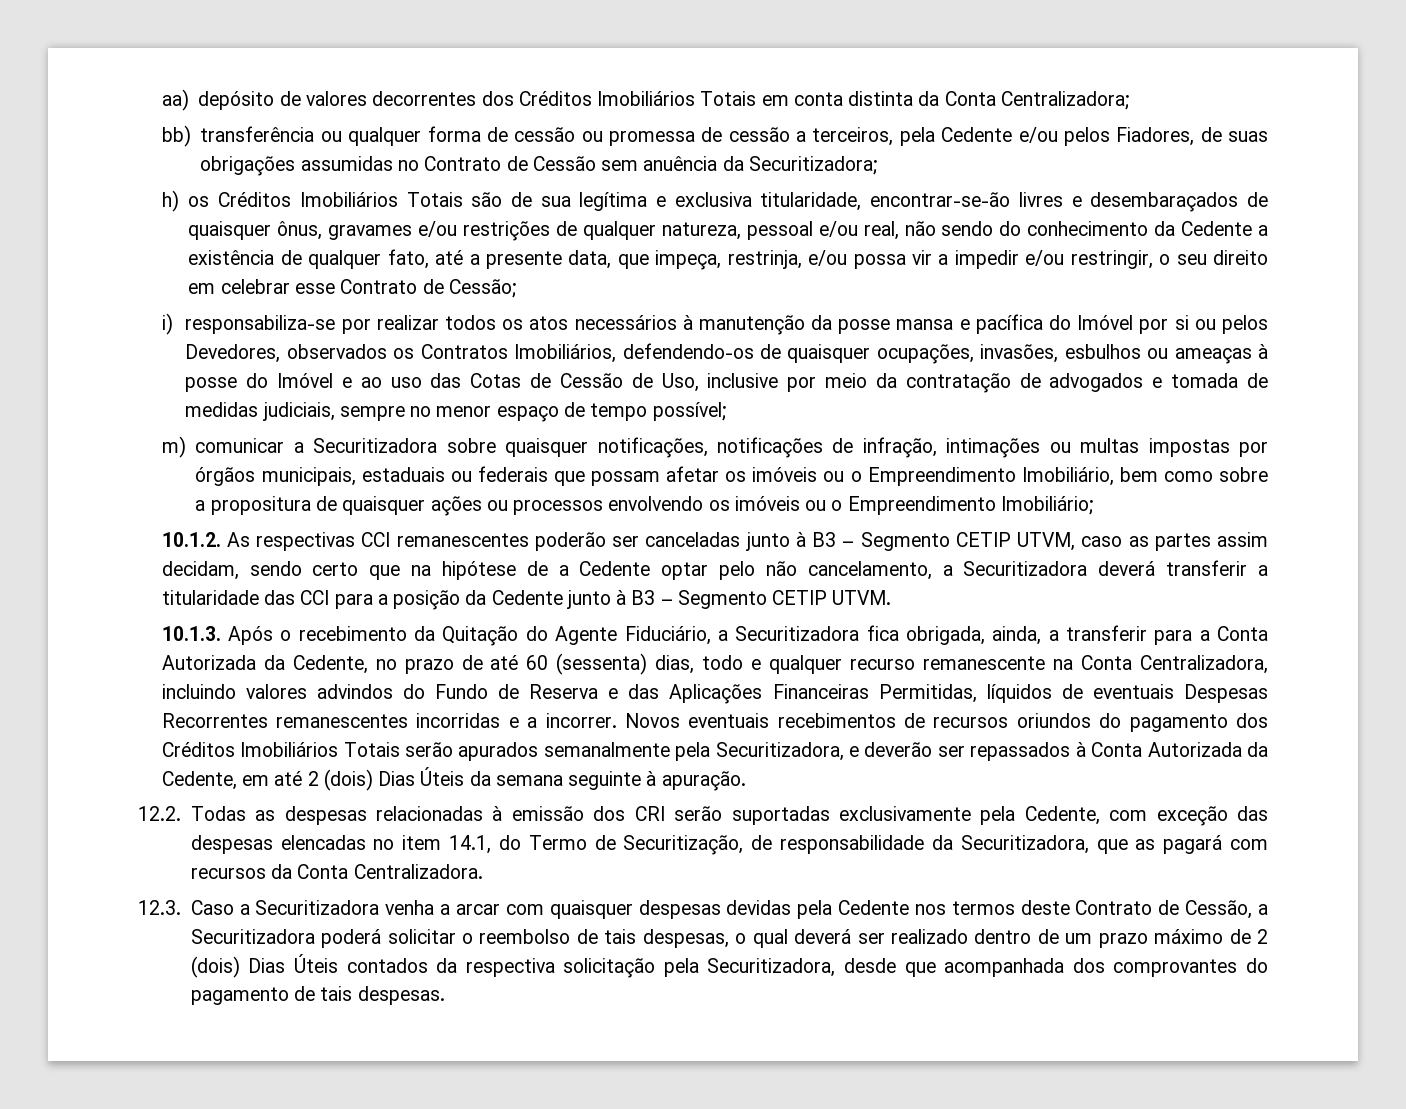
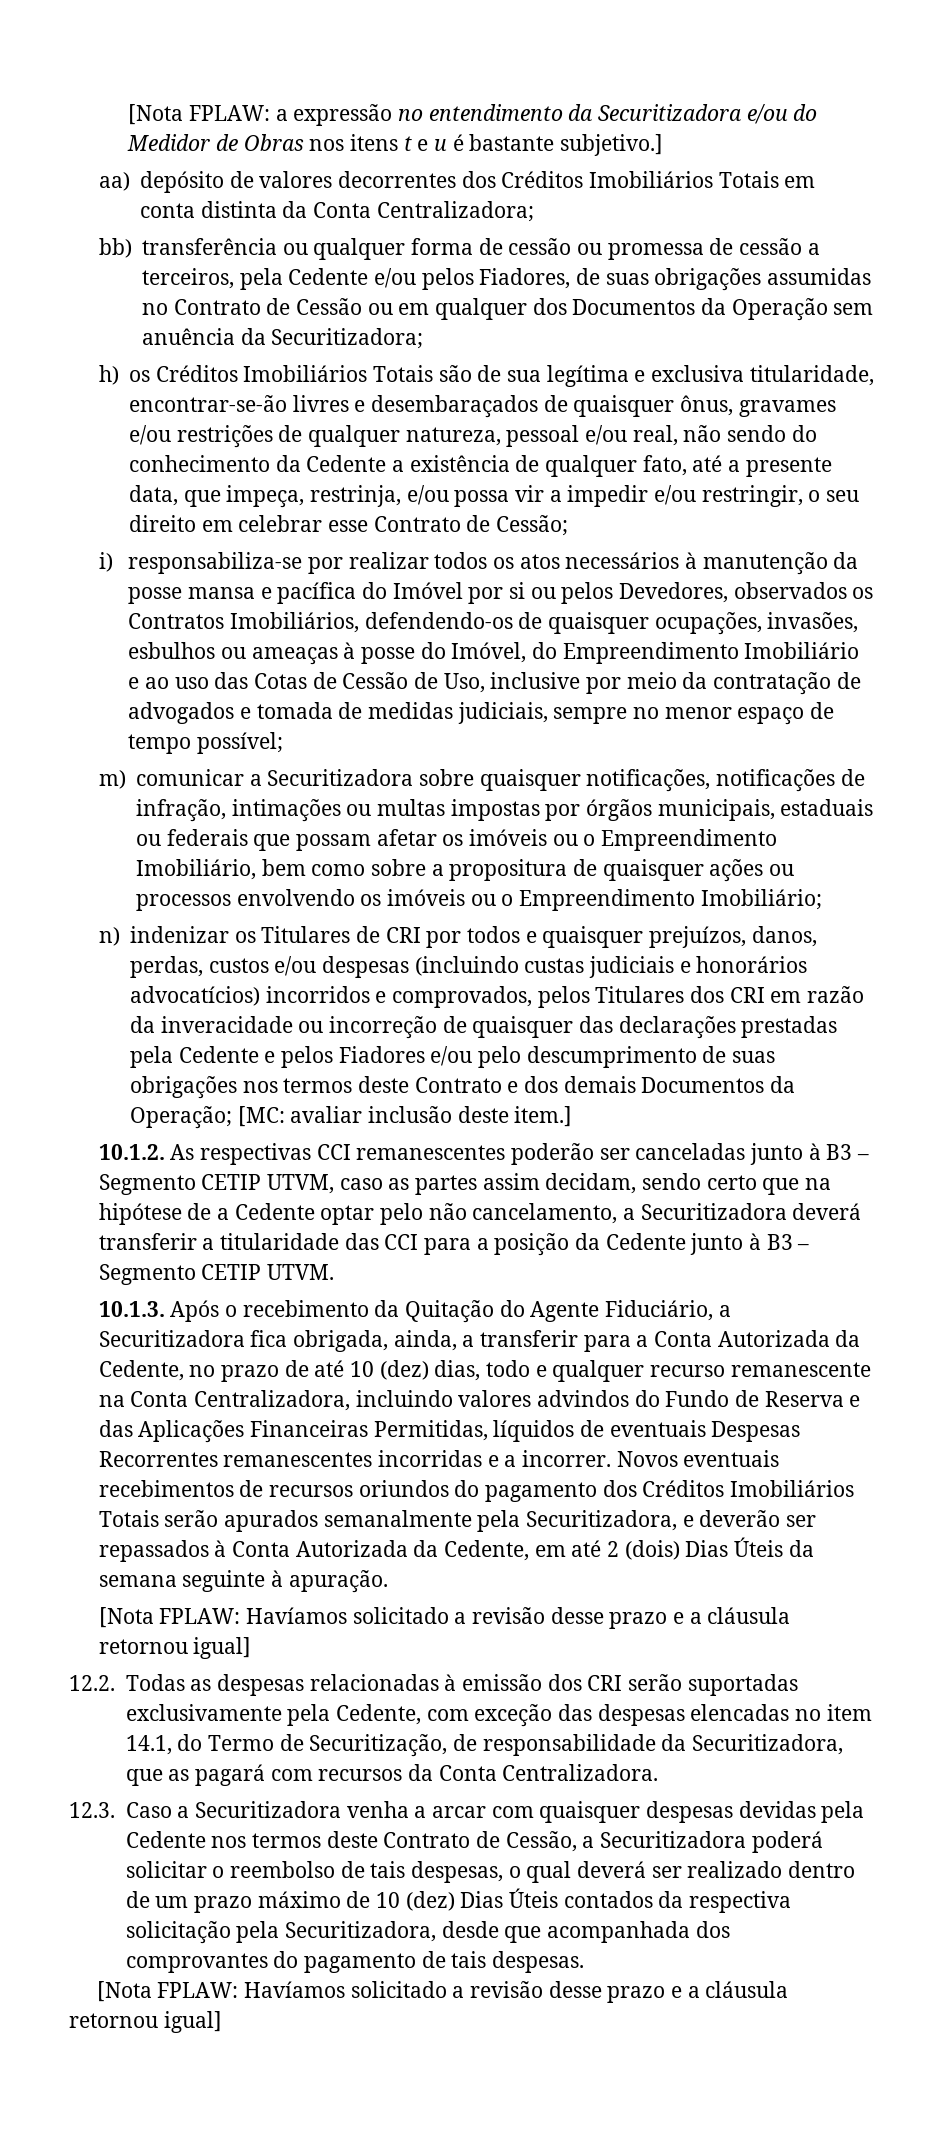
+ [Nota FPLAW: a expressão no entendimento da Securitizadora e/ou do Medidor de Obras nos itens t e u é bastante subjetivo.]
- bb) transferência ou qualquer forma de cessão ou promessa de cessão a terceiros, pela Cedente e/ou pelos Fiadores, de suas obrigações assumidas no Contrato de Cessão sem anuência da Securitizadora;
+ bb) transferência ou qualquer forma de cessão ou promessa de cessão a terceiros, pela Cedente e/ou pelos Fiadores, de suas obrigações assumidas no Contrato de Cessão ou em qualquer dos Documentos da Operação sem anuência da Securitizadora;
- i) responsabiliza-se por realizar todos os atos necessários à manutenção da posse mansa e pacífica do Imóvel por si ou pelos Devedores, observados os Contratos Imobiliários, defendendo-os de quaisquer ocupações, invasões, esbulhos ou ameaças à posse do Imóvel e ao uso das Cotas de Cessão de Uso, inclusive por meio da contratação de advogados e tomada de medidas judiciais, sempre no menor espaço de tempo possível;
+ i) responsabiliza-se por realizar todos os atos necessários à manutenção da posse mansa e pacífica do Imóvel por si ou pelos Devedores, observados os Contratos Imobiliários, defendendo-os de quaisquer ocupações, invasões, esbulhos ou ameaças à posse do Imóvel, do Empreendimento Imobiliário e ao uso das Cotas de Cessão de Uso, inclusive por meio da contratação de advogados e tomada de medidas judiciais, sempre no menor espaço de tempo possível;
+ n) indenizar os Titulares de CRI por todos e quaisquer prejuízos, danos, perdas, custos e/ou despesas (incluindo custas judiciais e honorários advocatícios) incorridos e comprovados, pelos Titulares dos CRI em razão da inveracidade ou incorreção de quaisquer das declarações prestadas pela Cedente e pelos Fiadores e/ou pelo descumprimento de suas obrigações nos termos deste Contrato e dos demais Documentos da Operação; [MC: avaliar inclusão deste item.]
- 10.1.3. Após o recebimento da Quitação do Agente Fiduciário, a Securitizadora fica obrigada, ainda, a transferir para a Conta Autorizada da Cedente, no prazo de até 60 (sessenta) dias, todo e qualquer recurso remanescente na Conta Centralizadora, incluindo valores advindos do Fundo de Reserva e das Aplicações Financeiras Permitidas, líquidos de eventuais Despesas Recorrentes remanescentes incorridas e a incorrer.
+ 10.1.3. Após o recebimento da Quitação do Agente Fiduciário, a Securitizadora fica obrigada, ainda, a transferir para a Conta Autorizada da Cedente, no prazo de até 10 (dez) dias, todo e qualquer recurso remanescente na Conta Centralizadora, incluindo valores advindos do Fundo de Reserva e das Aplicações Financeiras Permitidas, líquidos de eventuais Despesas Recorrentes remanescentes incorridas e a incorrer.
  Novos eventuais recebimentos de recursos oriundos do pagamento dos Créditos Imobiliários Totais serão apurados semanalmente pela Securitizadora, e deverão ser repassados à Conta Autorizada da Cedente, em até 2 (dois) Dias Úteis da semana seguinte à apuração.
+ [Nota FPLAW: Havíamos solicitado a revisão desse prazo e a cláusula retornou igual]
- 12.3. Caso a Securitizadora venha a arcar com quaisquer despesas devidas pela Cedente nos termos deste Contrato de Cessão, a Securitizadora poderá solicitar o reembolso de tais despesas, o qual deverá ser realizado dentro de um prazo máximo de 2 (dois) Dias Úteis contados da respectiva solicitação pela Securitizadora, desde que acompanhada dos comprovantes do pagamento de tais despesas.
+ 12.3. Caso a Securitizadora venha a arcar com quaisquer despesas devidas pela Cedente nos termos deste Contrato de Cessão, a Securitizadora poderá solicitar o reembolso de tais despesas, o qual deverá ser realizado dentro de um prazo máximo de 10 (dez) Dias Úteis contados da respectiva solicitação pela Securitizadora, desde que acompanhada dos comprovantes do pagamento de tais despesas.
+ [Nota FPLAW: Havíamos solicitado a revisão desse prazo e a cláusula retornou igual]

